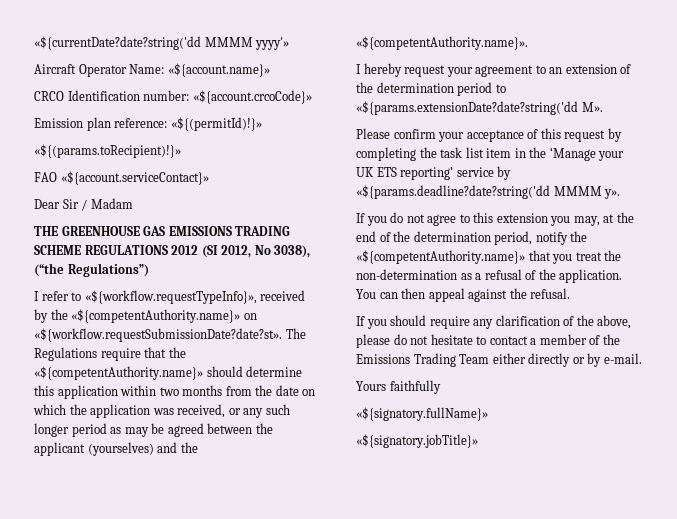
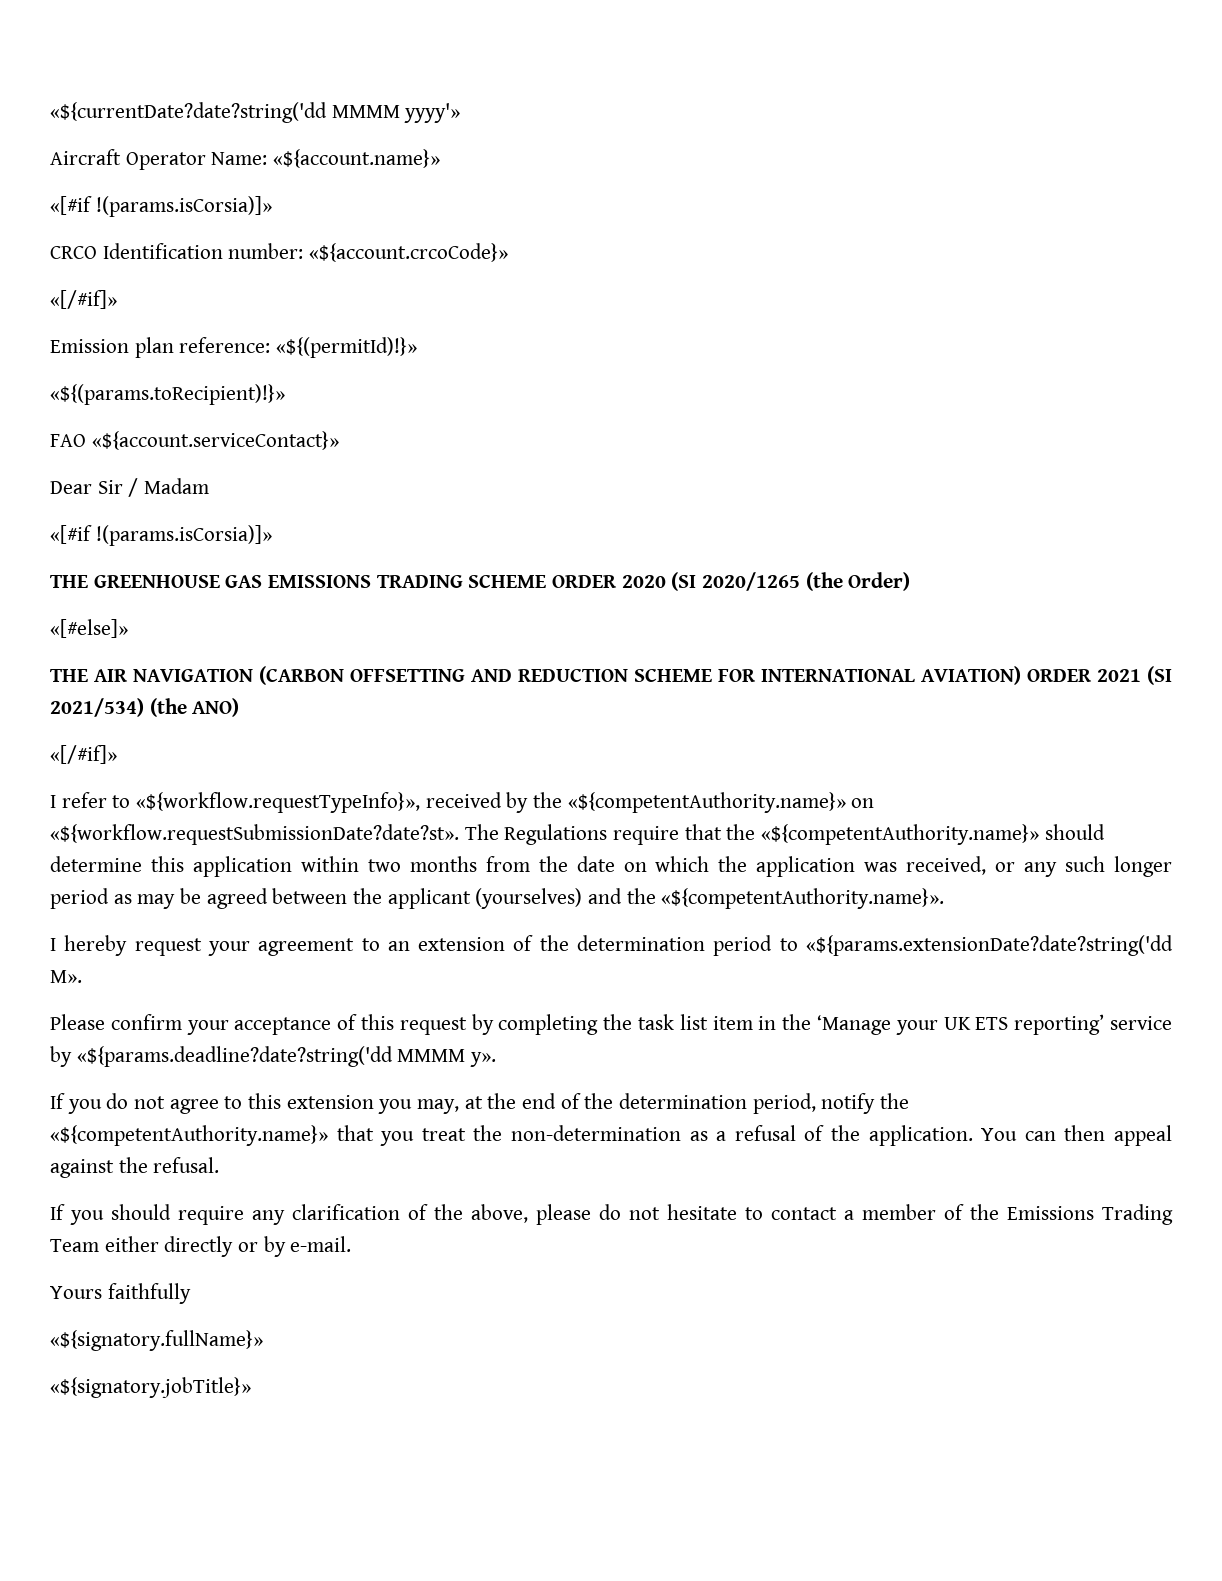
  Aircraft Operator Name: «${account.name}»
+ «[#if !(params.isCorsia)]»
  CRCO Identification number: «${account.crcoCode}»
+ «[/#if]»
  Dear Sir / Madam
+ «[#if !(params.isCorsia)]»
- THE GREENHOUSE GAS EMISSIONS TRADING SCHEME REGULATIONS 2012 (SI 2012, No 3038), (“the Regulations”)
+ THE GREENHOUSE GAS EMISSIONS TRADING SCHEME ORDER 2020 (SI 2020/1265 (the Order)
+ «[#else]»
+ THE AIR NAVIGATION (CARBON OFFSETTING AND REDUCTION SCHEME FOR INTERNATIONAL AVIATION) ORDER 2021 (SI 2021/534) (the ANO)
+ «[/#if]»

